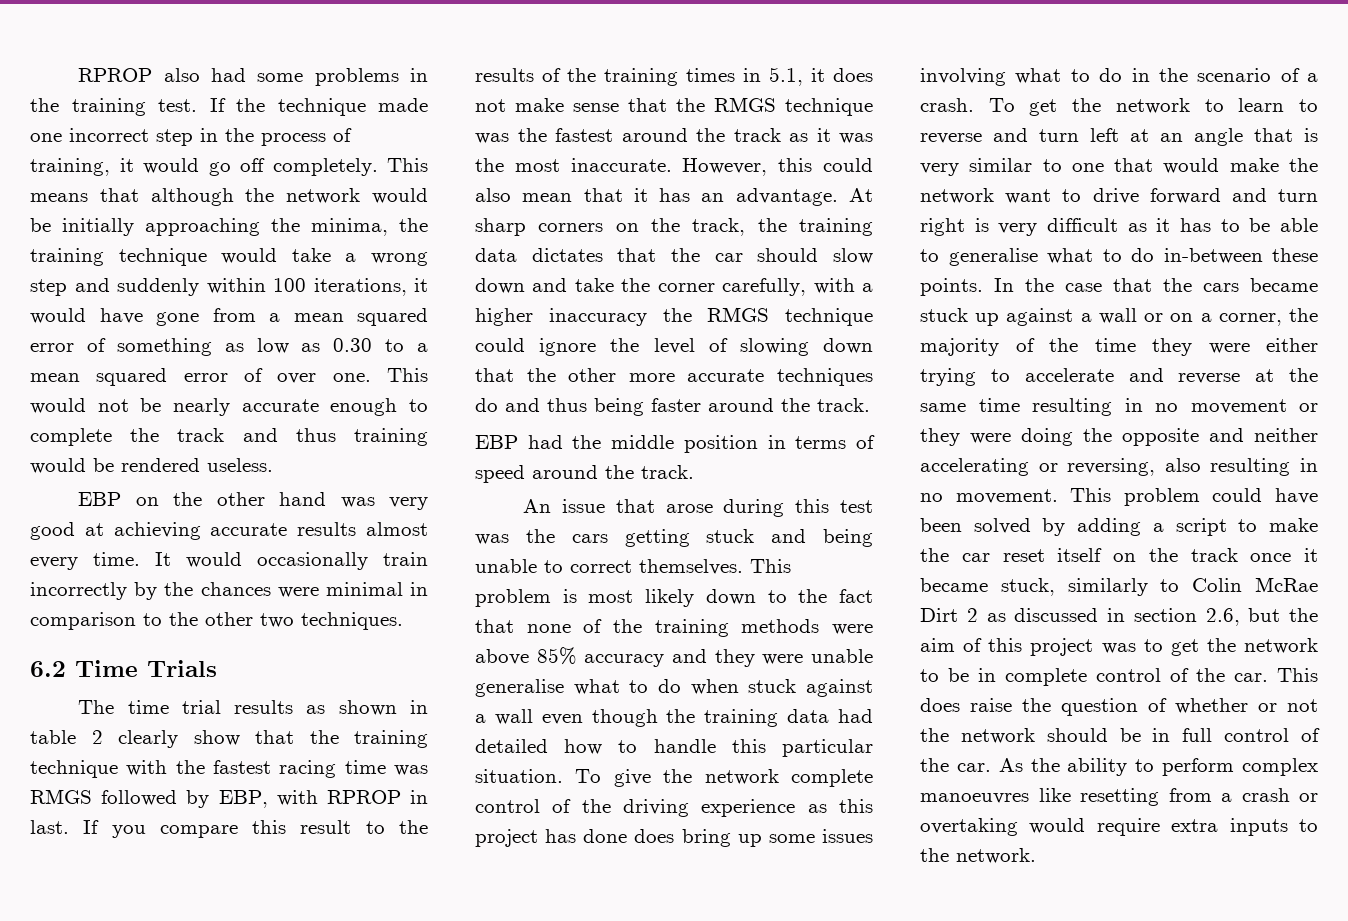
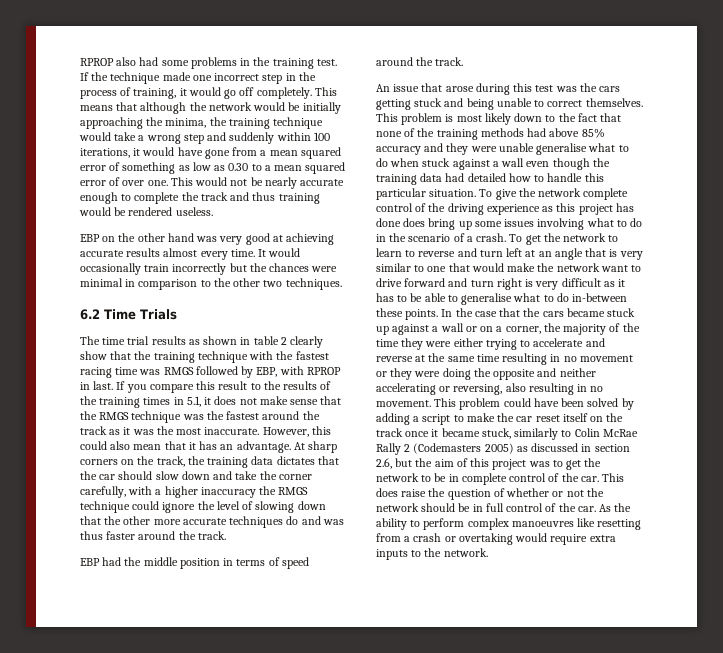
- It would occasionally train incorrectly by the chances were minimal in comparison to the other two techniques.
+ It would occasionally train incorrectly but the chances were minimal in comparison to the other two techniques.
- At sharp corners on the track, the training data dictates that the car should slow down and take the corner carefully, with a higher inaccuracy the RMGS technique could ignore the level of slowing down that the other more accurate techniques do and thus being faster around the track.
+ At sharp corners on the track, the training data dictates that the car should slow down and take the corner carefully, with a higher inaccuracy the RMGS technique could ignore the level of slowing down that the other more accurate techniques do and was thus faster around the track.
- This problem is most likely down to the fact that none of the training methods were above 85% accuracy and they were unable generalise what to do when stuck against a wall even though the training data had detailed how to handle this particular situation.
+ This problem is most likely down to the fact that none of the training methods had above 85% accuracy and they were unable generalise what to do when stuck against a wall even though the training data had detailed how to handle this particular situation.
- This problem could have been solved by adding a script to make the car reset itself on the track once it became stuck, similarly to Colin McRae Dirt 2 as discussed in section 2.6, but the aim of this project was to get the network to be in complete control of the car.
+ This problem could have been solved by adding a script to make the car reset itself on the track once it became stuck, similarly to Colin McRae Rally 2 (Codemasters 2005) as discussed in section 2.6, but the aim of this project was to get the network to be in complete control of the car.

